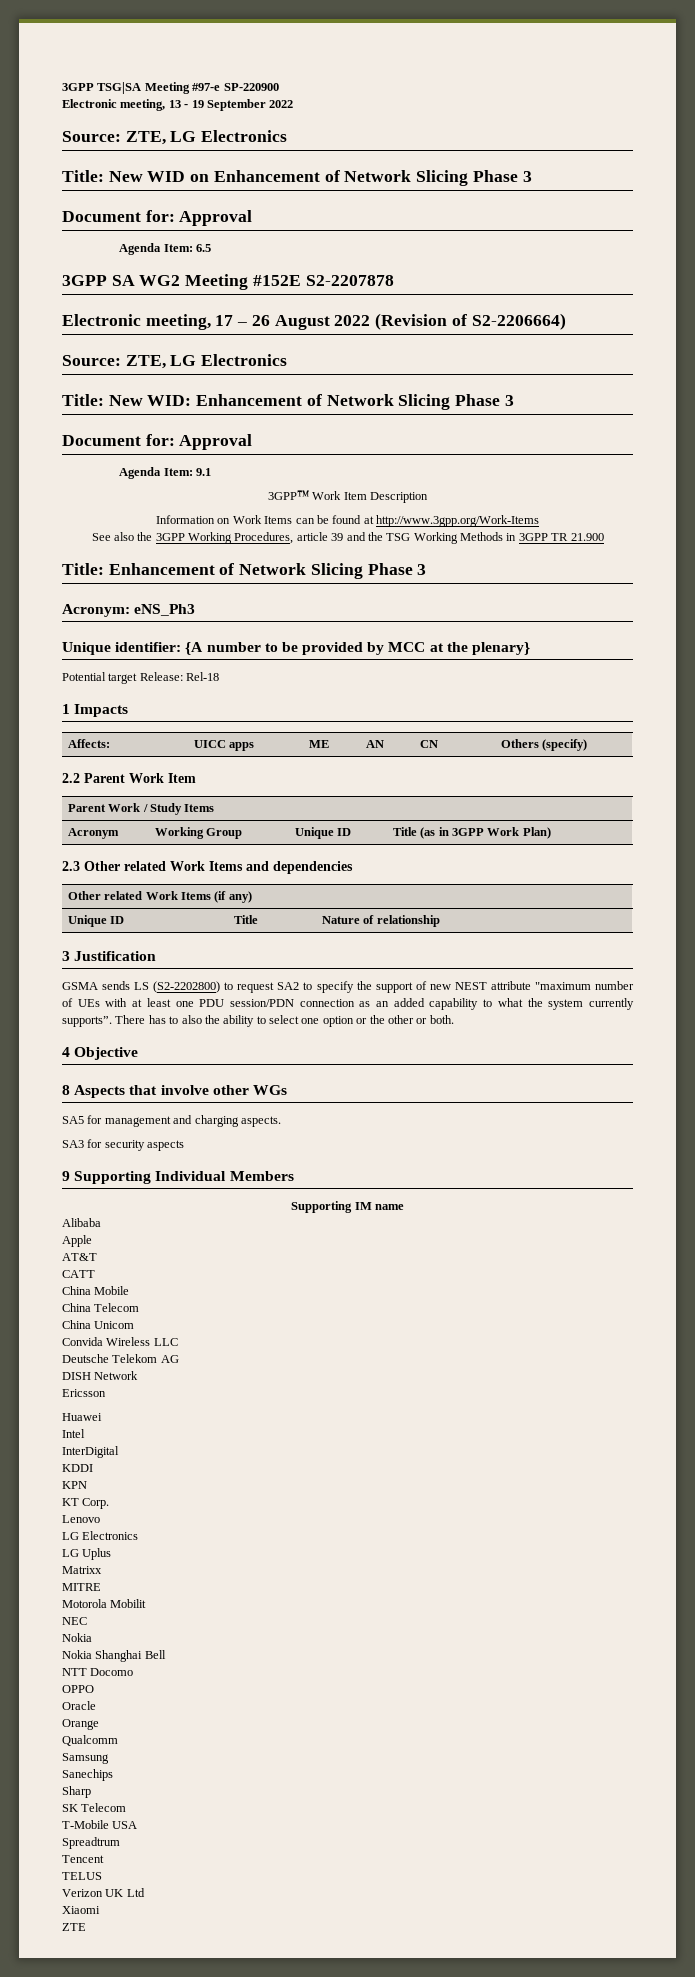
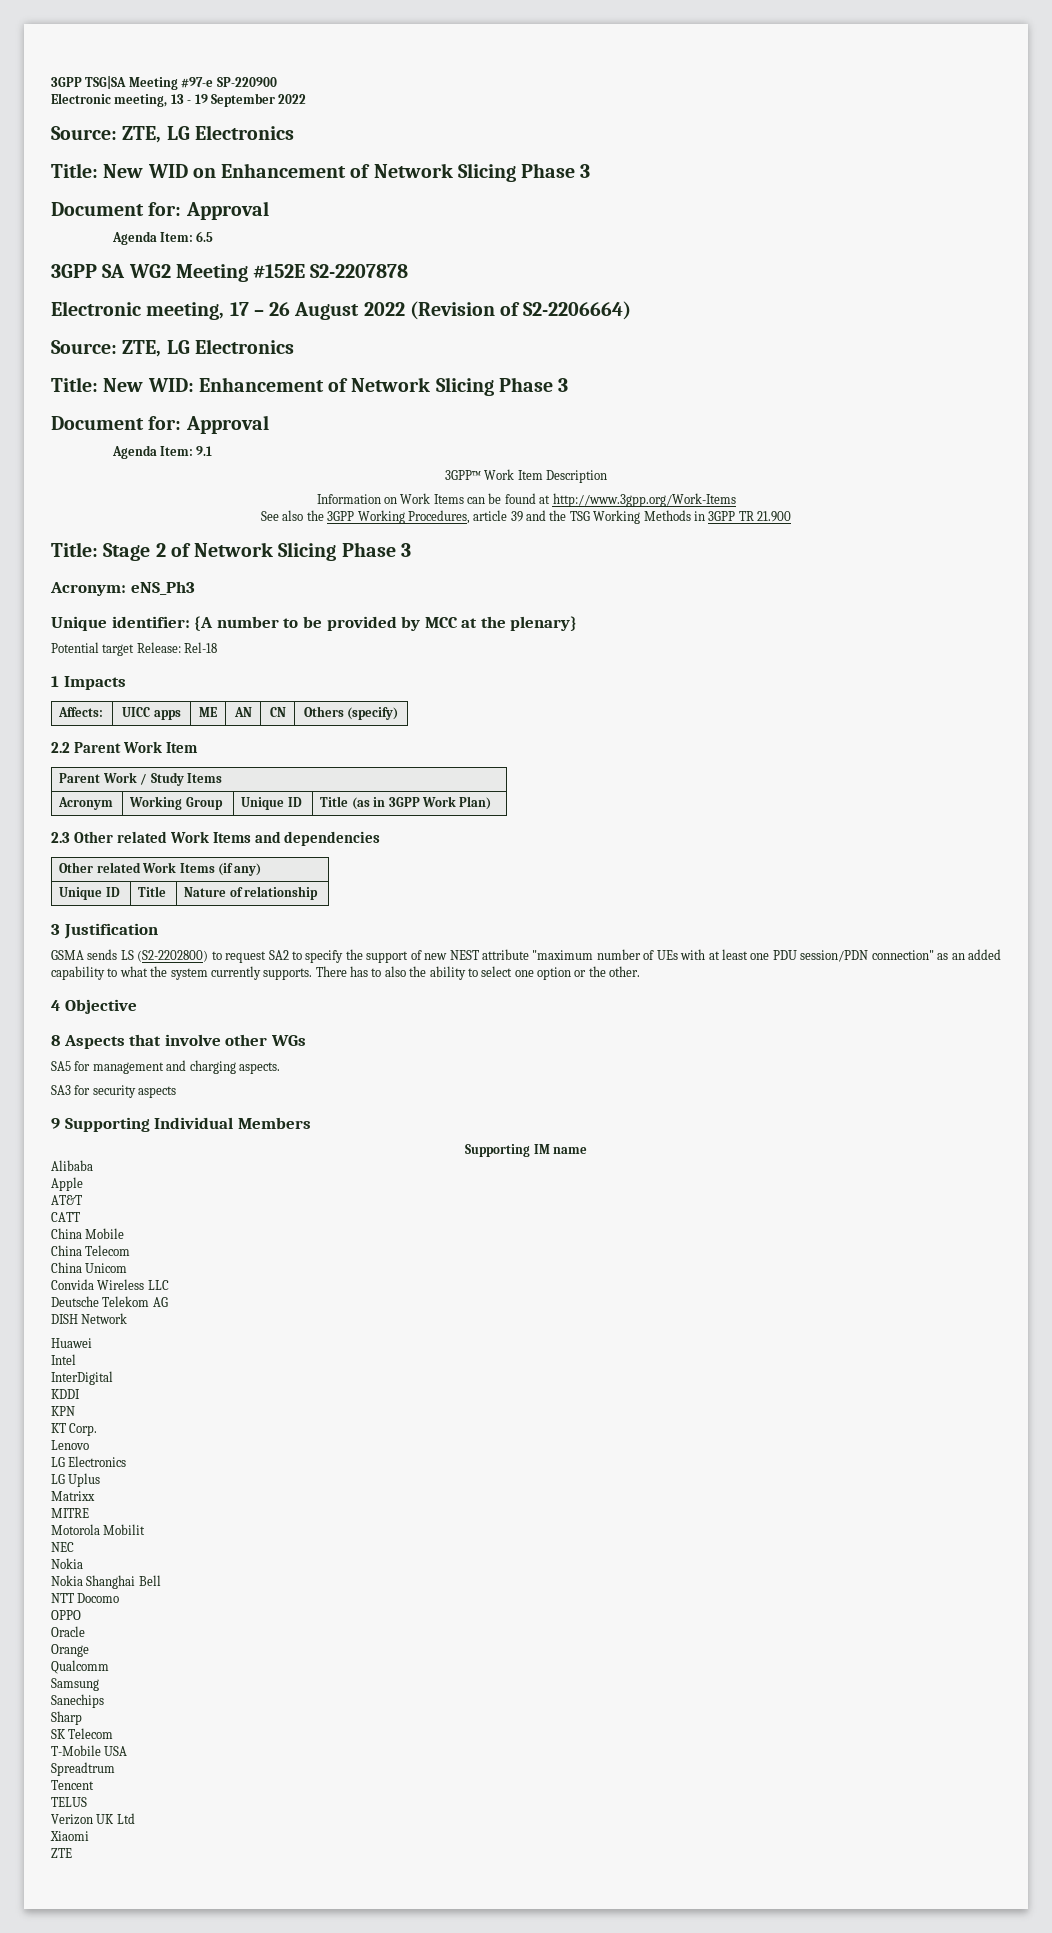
- Title: Enhancement of Network Slicing Phase 3
+ Title: Stage 2 of Network Slicing Phase 3
- GSMA sends LS (S2-2202800) to request SA2 to specify the support of new NEST attribute "maximum number of UEs with at least one PDU session/PDN connection as an added capability to what the system currently supports”.
+ GSMA sends LS (S2-2202800) to request SA2 to specify the support of new NEST attribute "maximum number of UEs with at least one PDU session/PDN connection" as an added capability to what the system currently supports.
- There has to also the ability to select one option or the other or both.
+ There has to also the ability to select one option or the other.
- Ericsson

